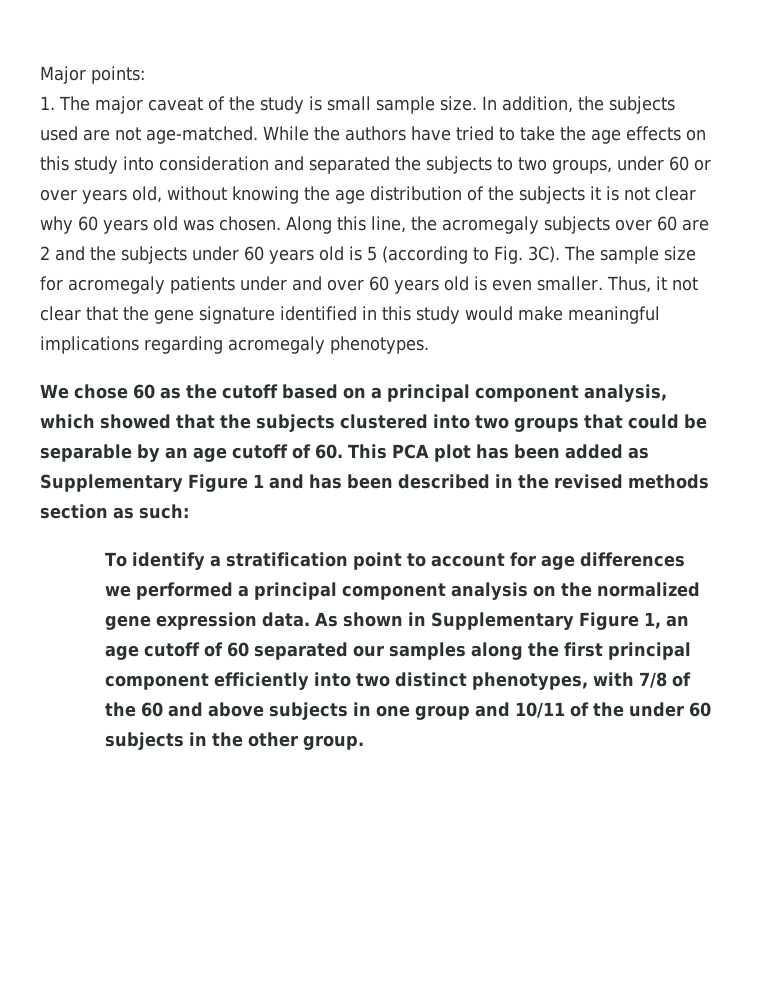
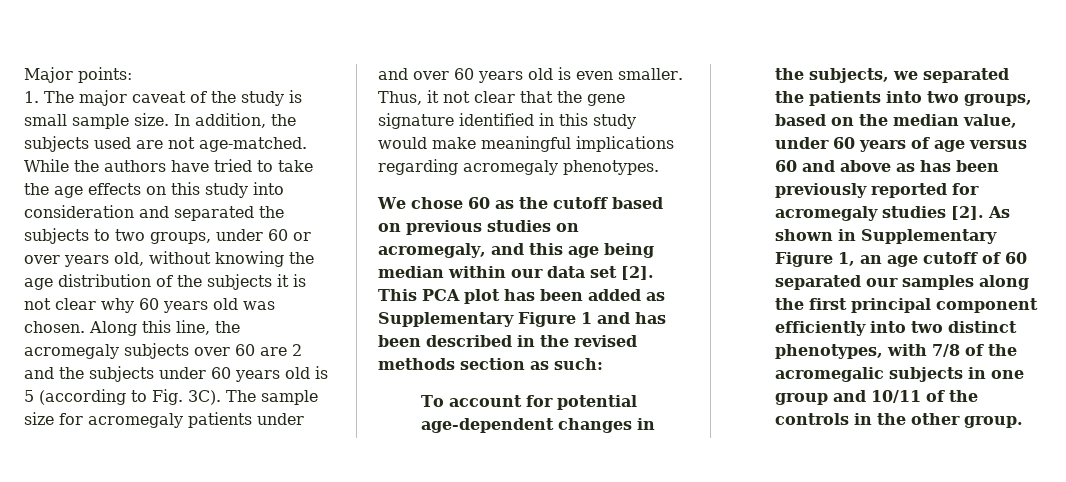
- We chose 60 as the cutoff based on a principal component analysis, which showed that the subjects clustered into two groups that could be separable by an age cutoff of 60. This PCA plot has been added as Supplementary Figure 1 and has been described in the revised methods section as such:
+ We chose 60 as the cutoff based on previous studies on acromegaly, and this age being median within our data set [2]. This PCA plot has been added as Supplementary Figure 1 and has been described in the revised methods section as such:
- To identify a stratification point to account for age differences we performed a principal component analysis on the normalized gene expression data.
+ To account for potential age-dependent changes in the subjects, we separated the patients into two groups, based on the median value, under 60 years of age versus 60 and above as has been previously reported for acromegaly studies [2].
- As shown in Supplementary Figure 1, an age cutoff of 60 separated our samples along the first principal component efficiently into two distinct phenotypes, with 7/8 of the 60 and above subjects in one group and 10/11 of the under 60 subjects in the other group.
+ As shown in Supplementary Figure 1, an age cutoff of 60 separated our samples along the first principal component efficiently into two distinct phenotypes, with 7/8 of the acromegalic subjects in one group and 10/11 of the controls in the other group.

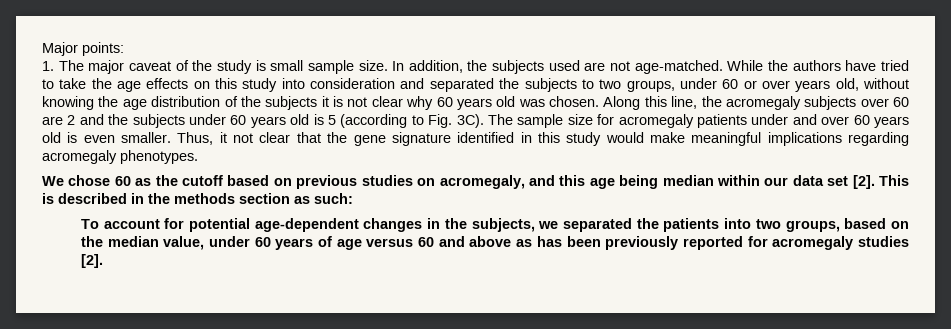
- This PCA plot has been added as Supplementary Figure 1 and has been described in the revised methods section as such:
+ This is described in the methods section as such:
- As shown in Supplementary Figure 1, an age cutoff of 60 separated our samples along the first principal component efficiently into two distinct phenotypes, with 7/8 of the acromegalic subjects in one group and 10/11 of the controls in the other group.

